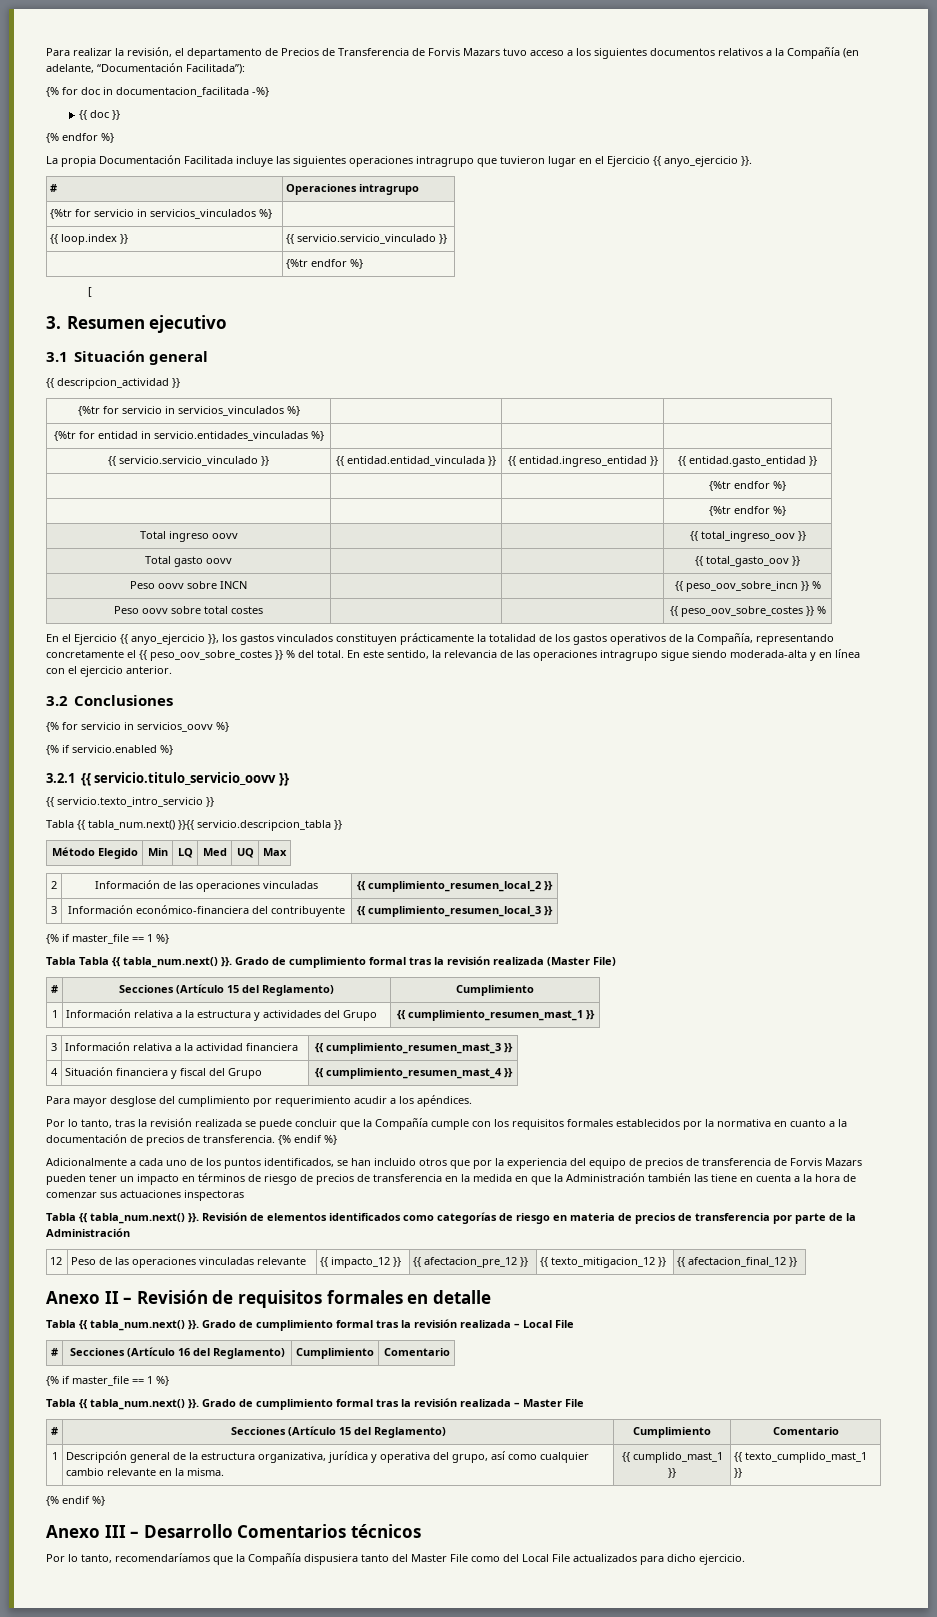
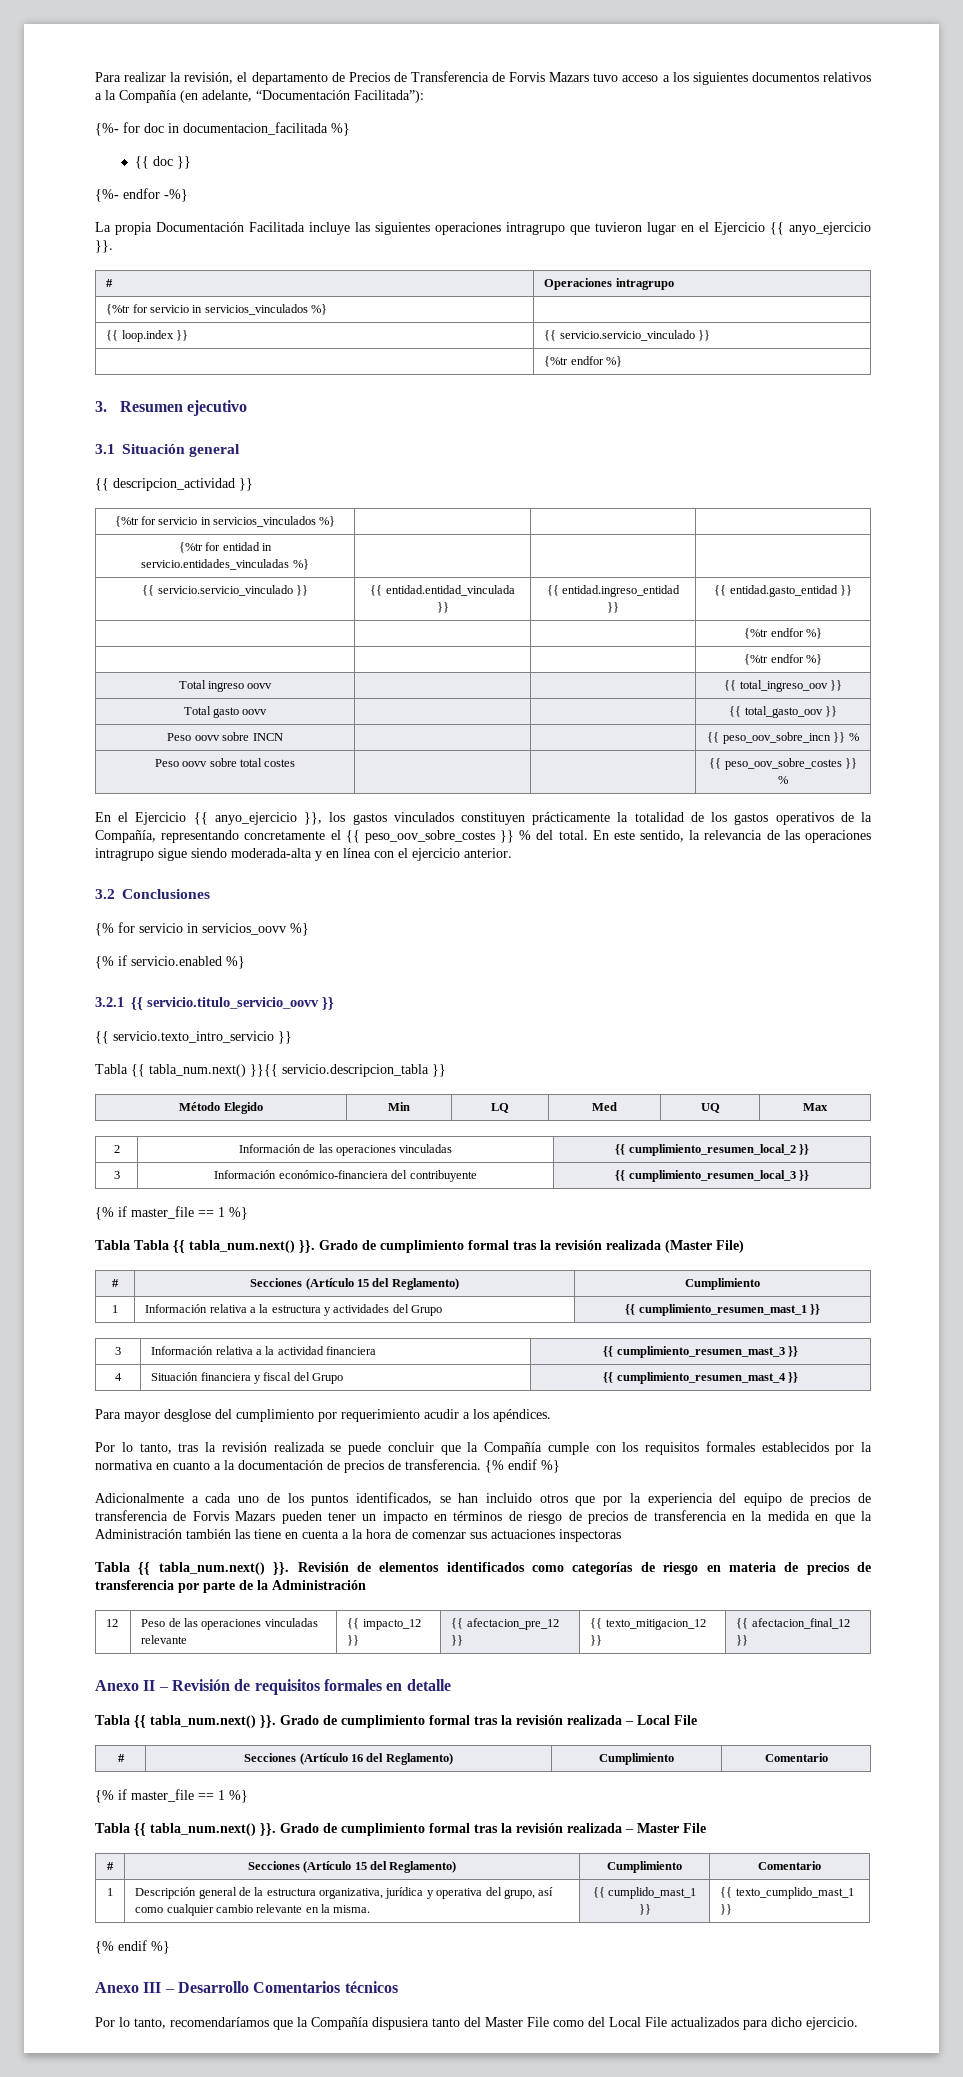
- {% for doc in documentacion_facilitada -%}
+ {%- for doc in documentacion_facilitada %}
- {% endfor %}
+ {%- endfor -%}
- [

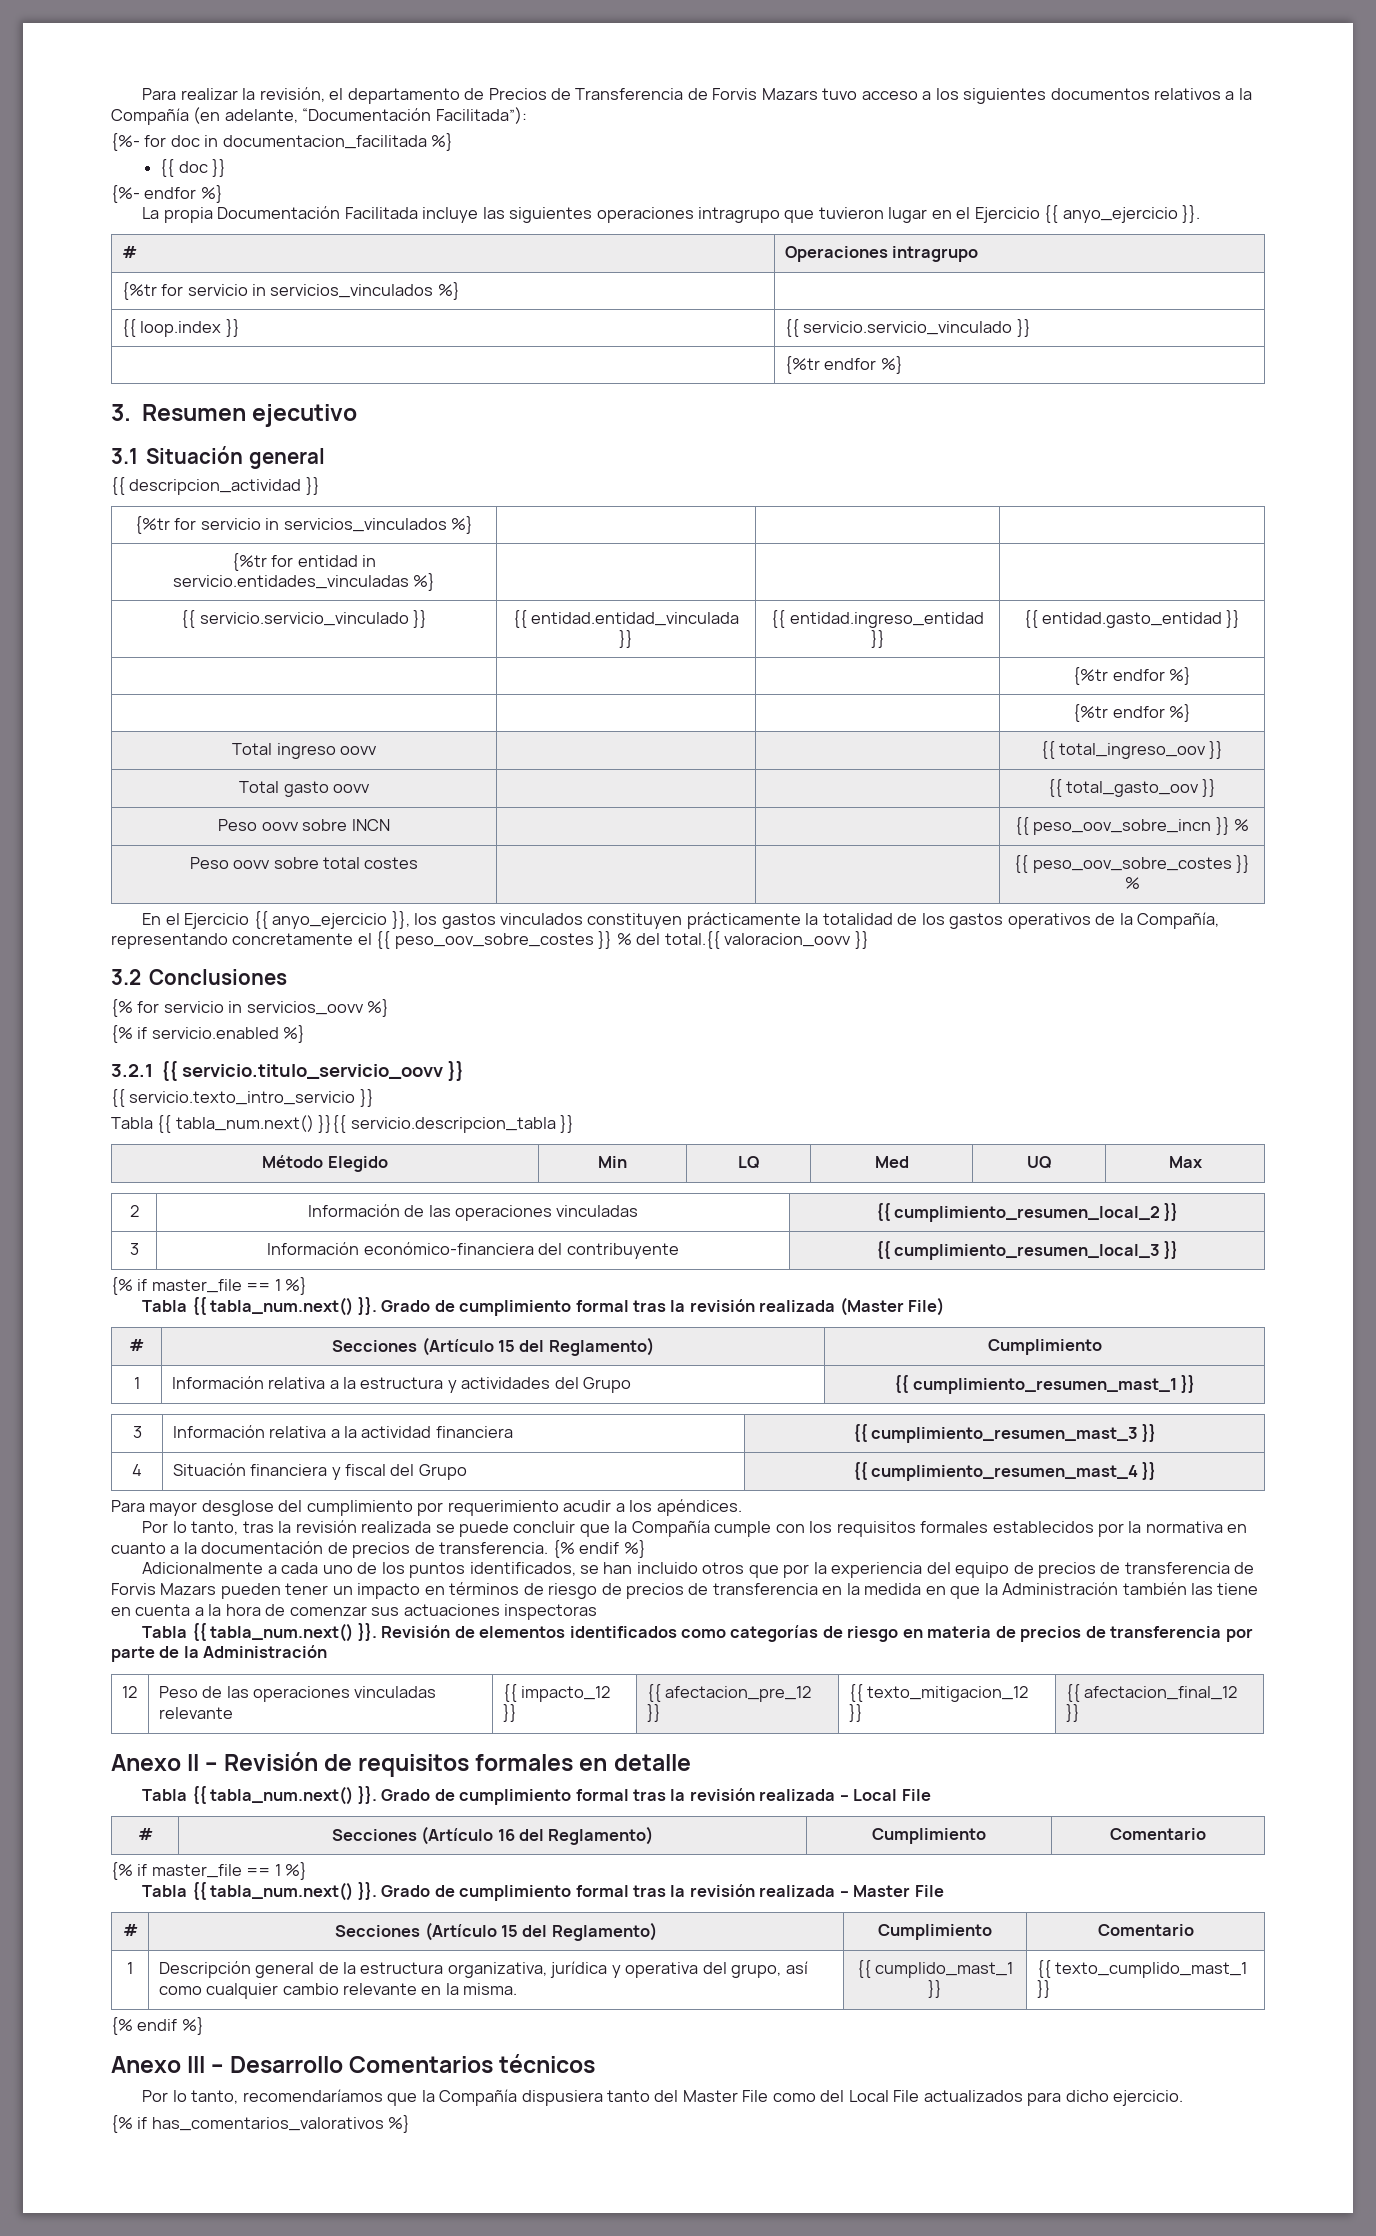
- {%- endfor -%}
+ {%- endfor %}
- En el Ejercicio {{ anyo_ejercicio }}, los gastos vinculados constituyen prácticamente la totalidad de los gastos operativos de la Compañía, representando concretamente el {{ peso_oov_sobre_costes }} % del total. En este sentido, la relevancia de las operaciones intragrupo sigue siendo moderada-alta y en línea con el ejercicio anterior.
+ En el Ejercicio {{ anyo_ejercicio }}, los gastos vinculados constituyen prácticamente la totalidad de los gastos operativos de la Compañía, representando concretamente el {{ peso_oov_sobre_costes }} % del total.{{ valoracion_oovv }}
  3 | Información económico-financiera del contribuyente | {{ cumplimiento_resumen_local_3 }}
  {% if master_file == 1 %}
- Tabla Tabla {{ tabla_num.next() }}.
+ Tabla {{ tabla_num.next() }}.
+ {% if has_comentarios_valorativos %}

